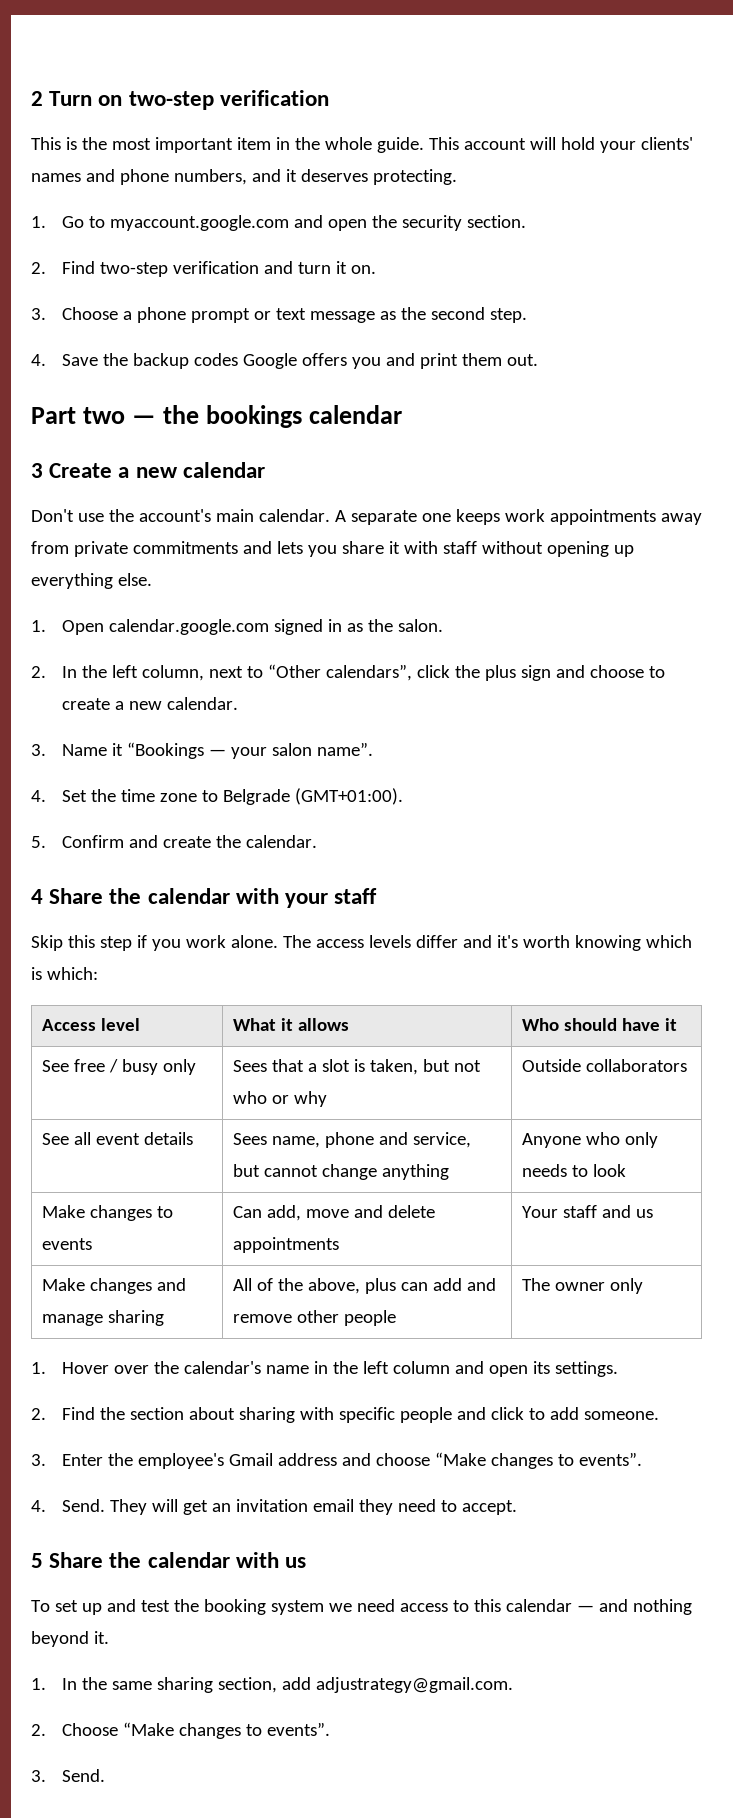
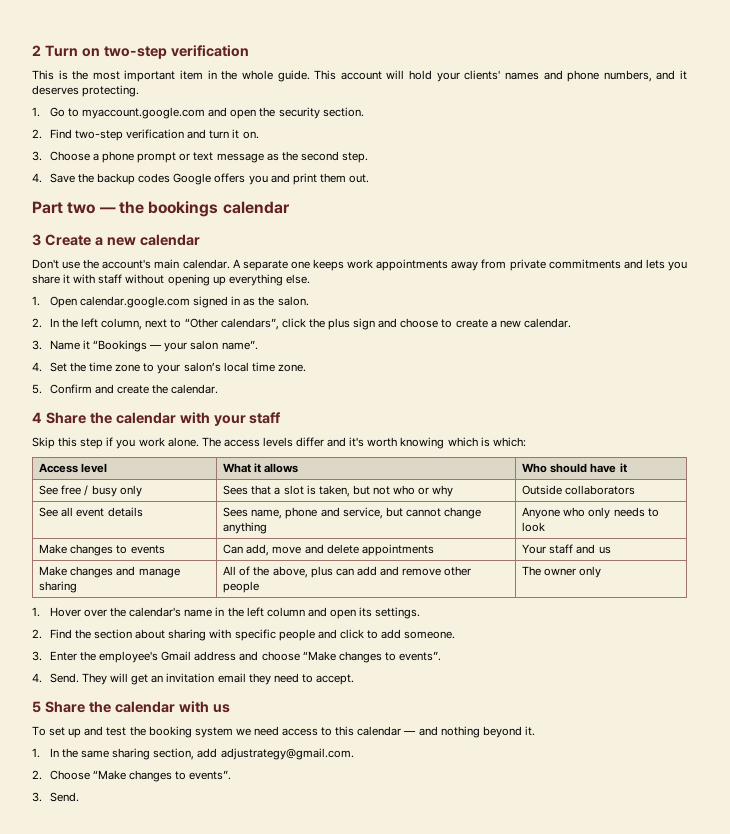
- 4. Set the time zone to Belgrade (GMT+01:00).
+ 4. Set the time zone to your salon’s local time zone.

